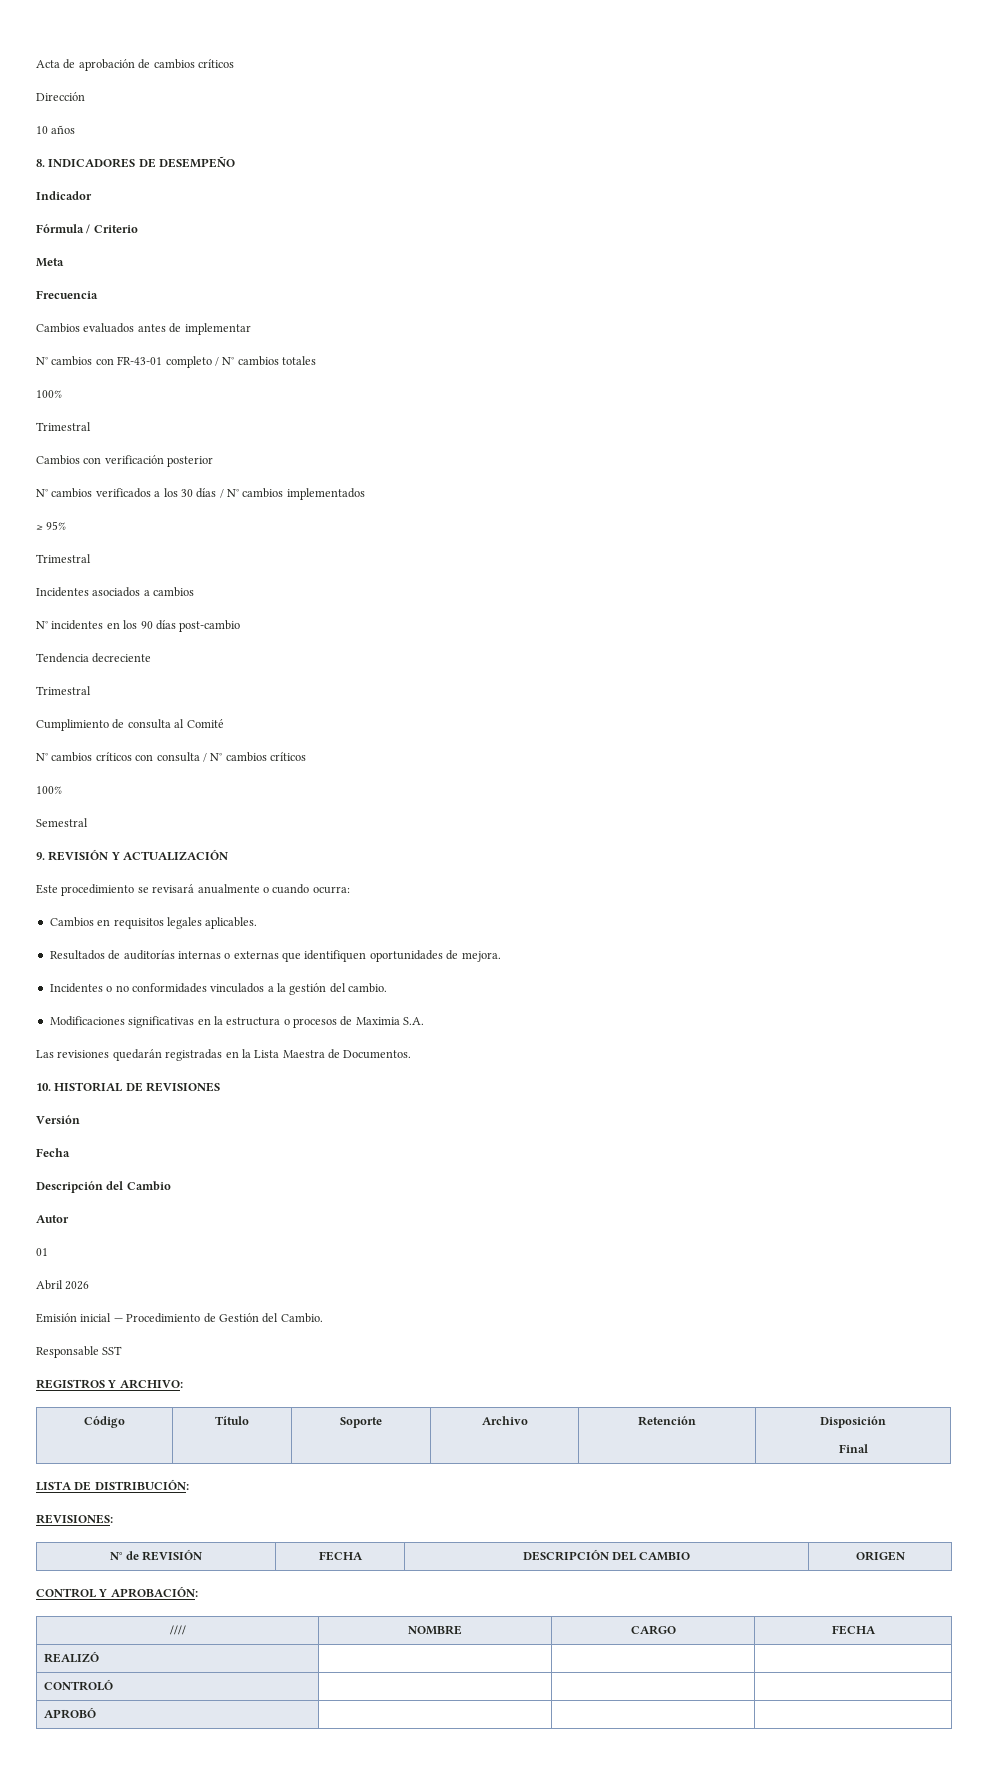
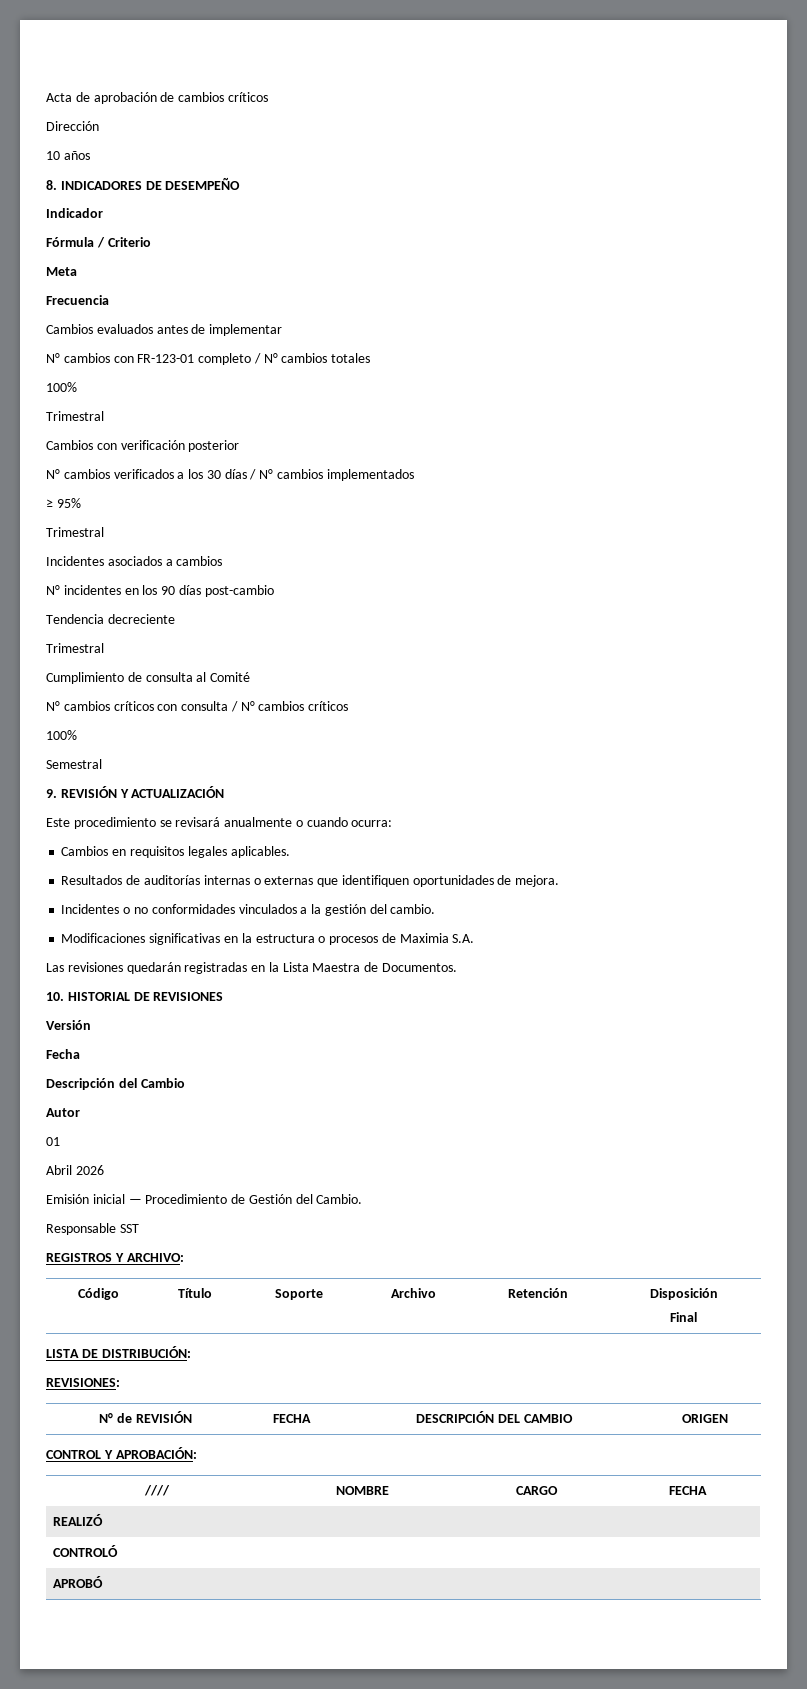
- N° cambios con FR-43-01 completo / N° cambios totales
+ N° cambios con FR-123-01 completo / N° cambios totales

